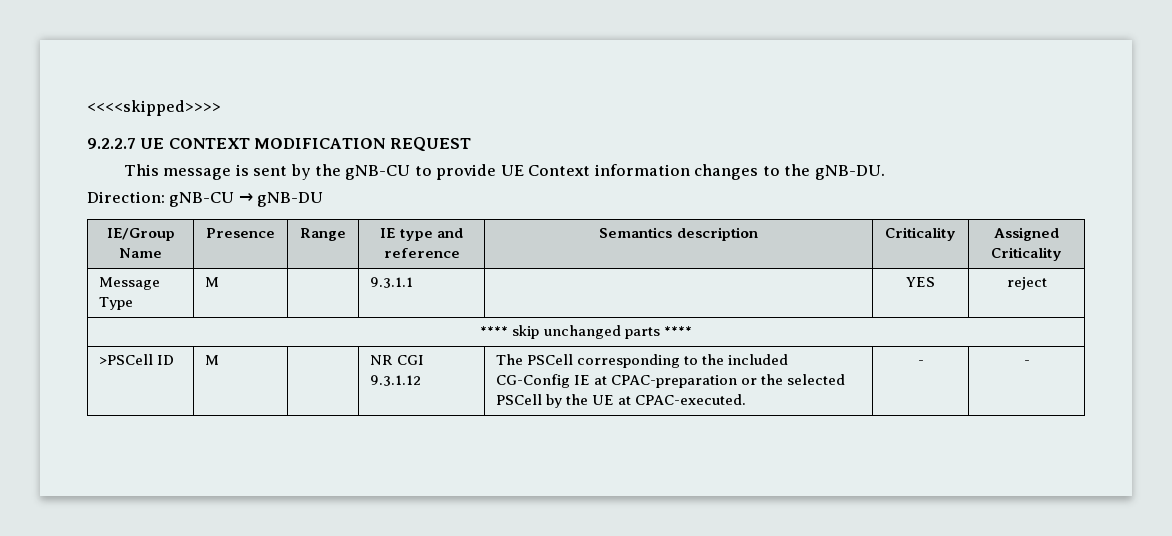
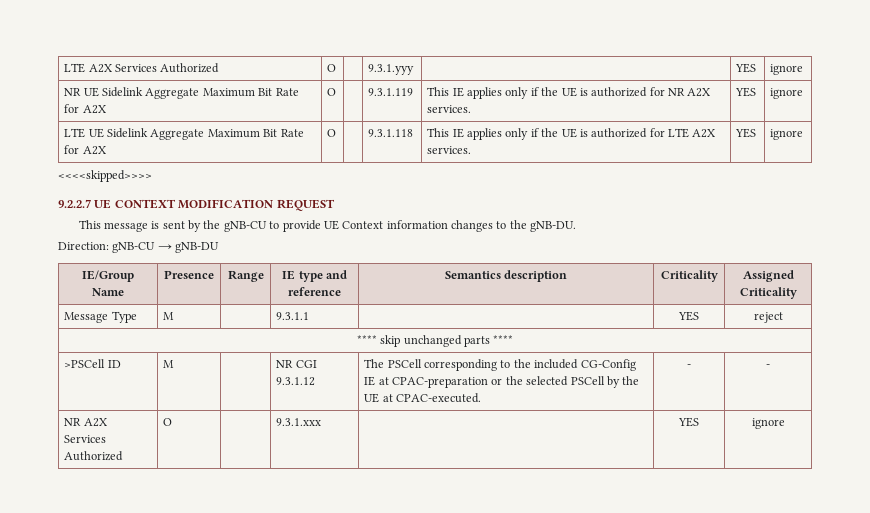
+ LTE A2X Services Authorized | O | | 9.3.1.yyy | | YES | ignore
+ NR UE Sidelink Aggregate Maximum Bit Rate for A2X | O | | 9.3.1.119 | This IE applies only if the UE is authorized for NR A2X services. | YES | ignore
+ LTE UE Sidelink Aggregate Maximum Bit Rate for A2X | O | | 9.3.1.118 | This IE applies only if the UE is authorized for LTE A2X services. | YES | ignore
+ NR A2X Services Authorized | O | | 9.3.1.xxx | | YES | ignore

